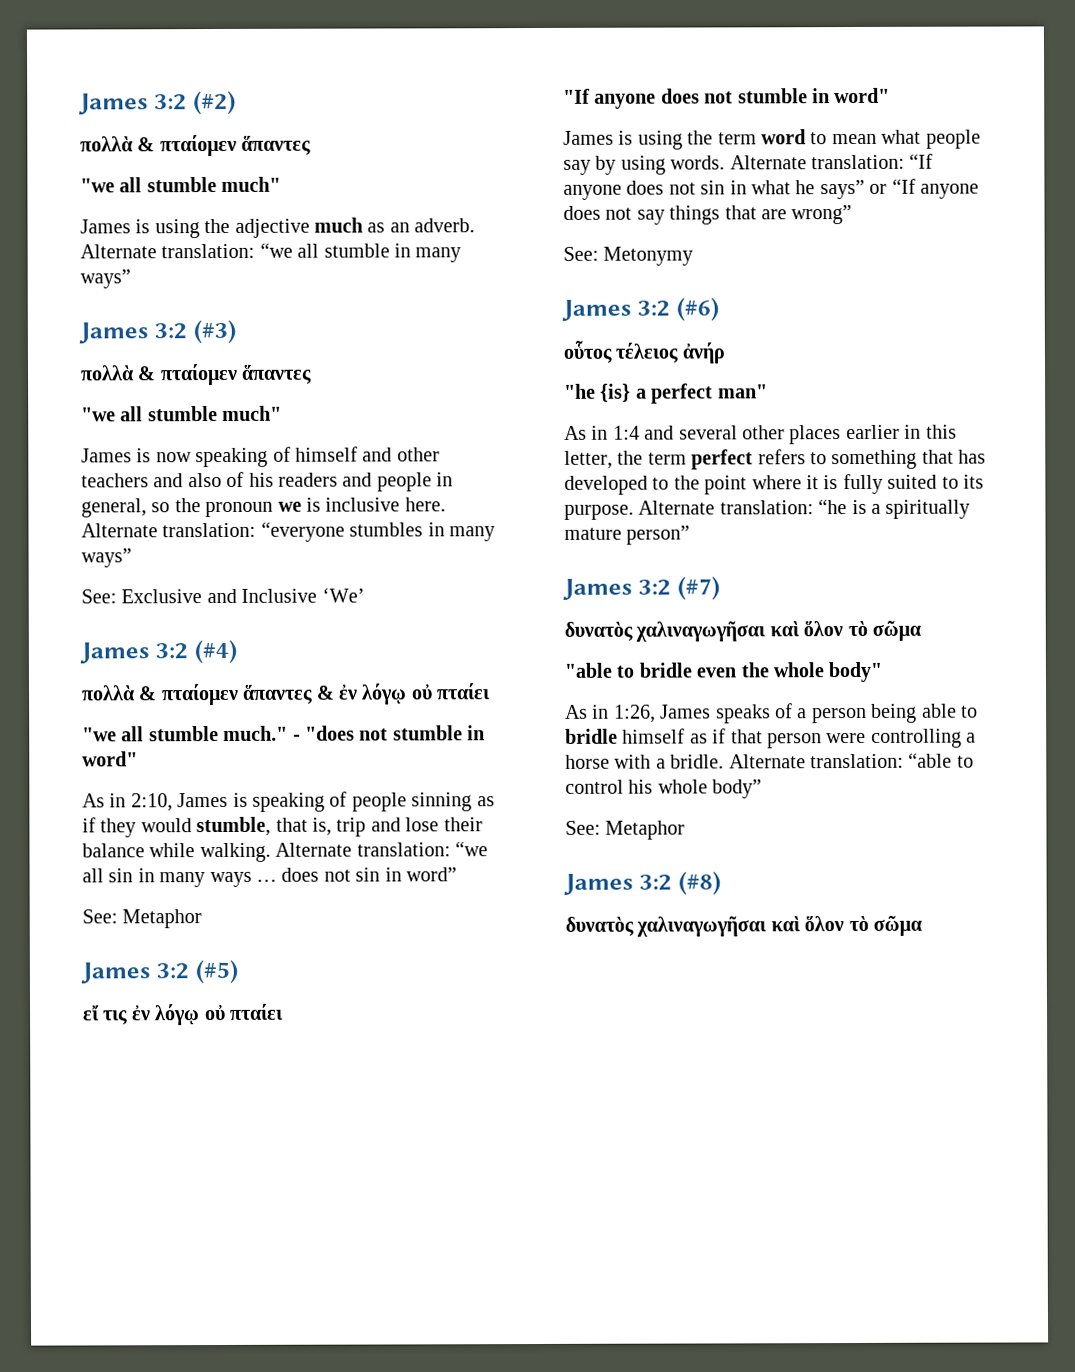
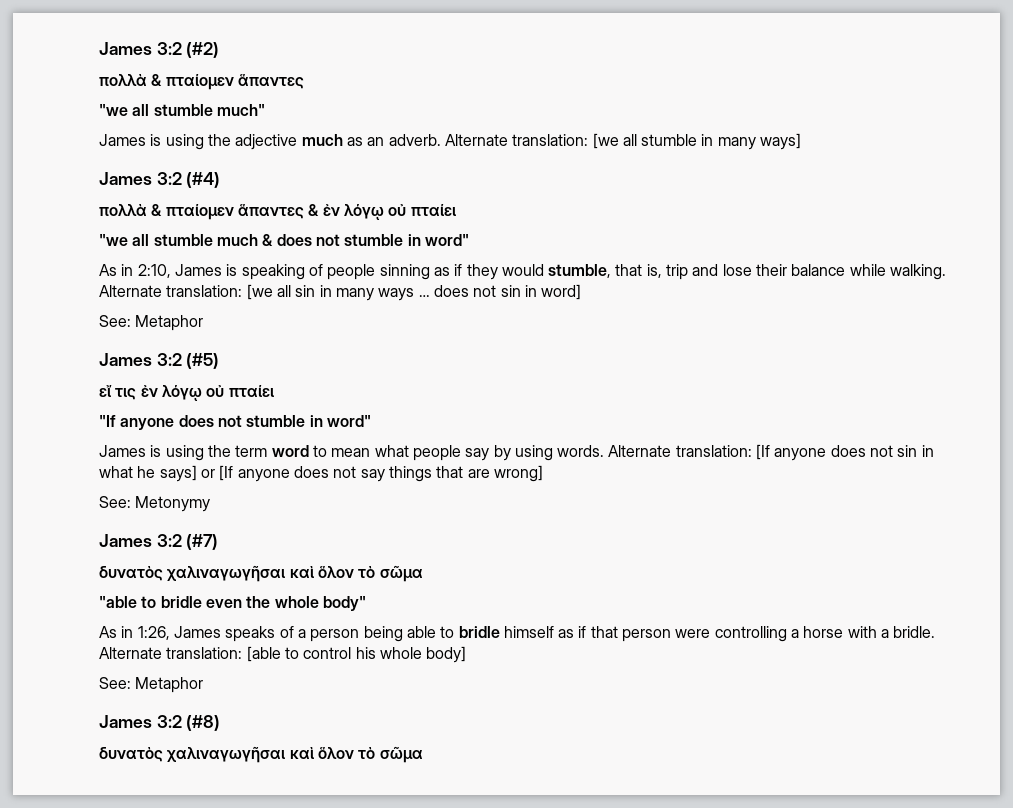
- Alternate translation: “we all stumble in many ways”
- James 3:2 (#3)
- πολλὰ & πταίομεν ἅπαντες
- "we all stumble much"
- James is now speaking of himself and other teachers and also of his readers and people in general, so the pronoun we is inclusive here. Alternate translation: “everyone stumbles in many ways”
- See: Exclusive and Inclusive ‘We’
+ Alternate translation: [we all stumble in many ways]
- "we all stumble much." - "does not stumble in word"
+ "we all stumble much & does not stumble in word"
- Alternate translation: “we all sin in many ways … does not sin in word”
+ Alternate translation: [we all sin in many ways … does not sin in word]
- Alternate translation: “If anyone does not sin in what he says” or “If anyone does not say things that are wrong”
+ Alternate translation: [If anyone does not sin in what he says] or [If anyone does not say things that are wrong]
- James 3:2 (#6)
- οὗτος τέλειος ἀνήρ
- "he {is} a perfect man"
- As in 1:4 and several other places earlier in this letter, the term perfect refers to something that has developed to the point where it is fully suited to its purpose. Alternate translation: “he is a spiritually mature person”
- Alternate translation: “able to control his whole body”
+ Alternate translation: [able to control his whole body]

